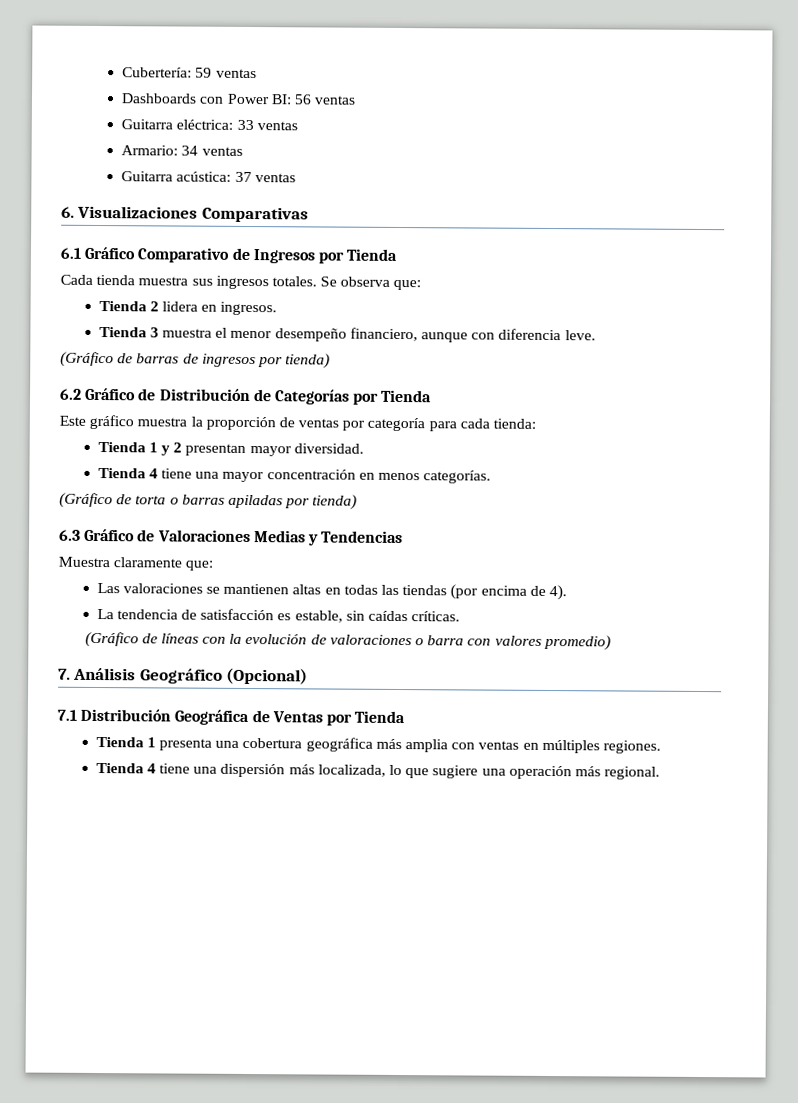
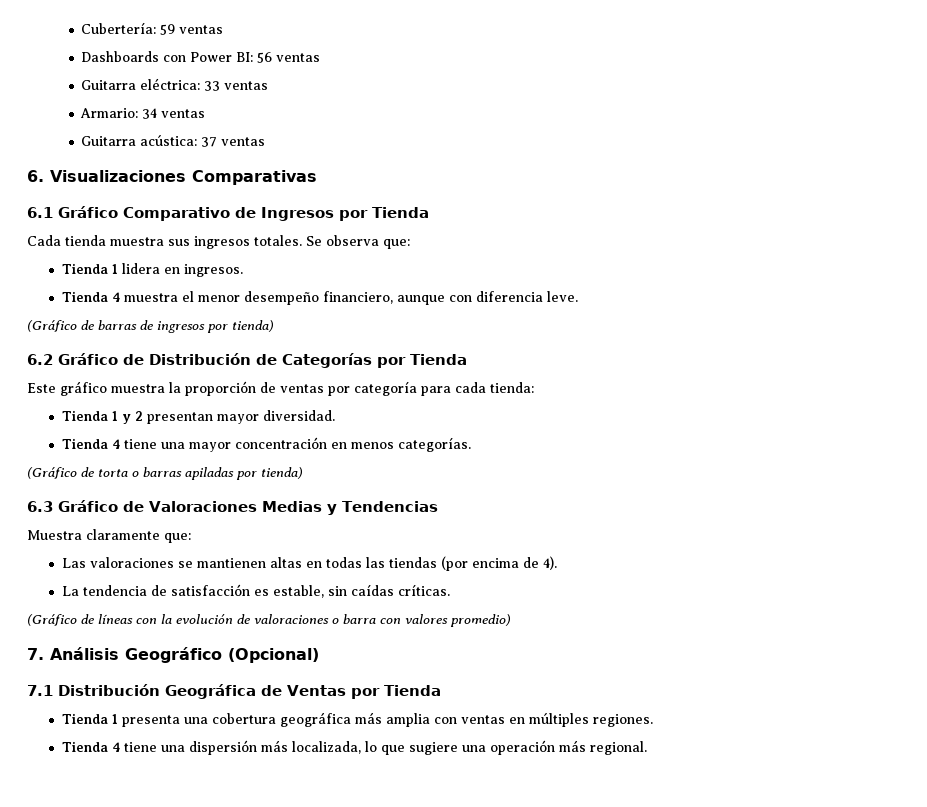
- Tienda 2 lidera en ingresos.
+ Tienda 1 lidera en ingresos.
- Tienda 3 muestra el menor desempeño financiero, aunque con diferencia leve.
+ Tienda 4 muestra el menor desempeño financiero, aunque con diferencia leve.

